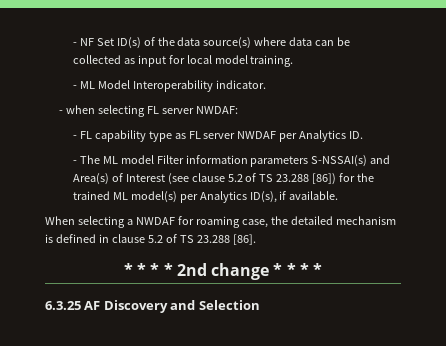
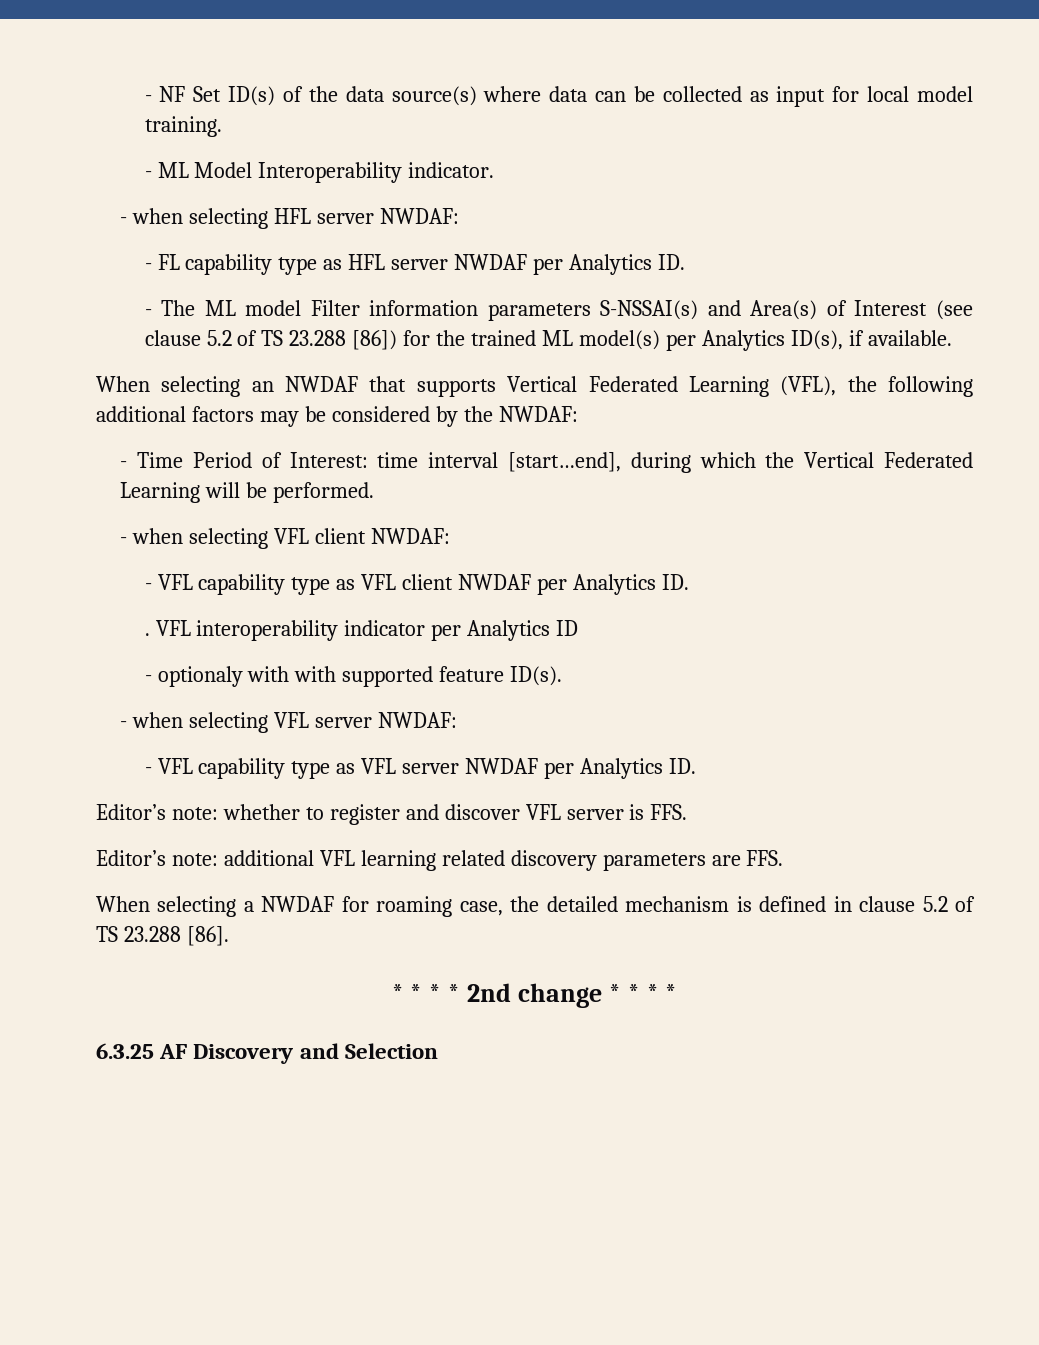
- - when selecting FL server NWDAF:
+ - when selecting HFL server NWDAF:
- - FL capability type as FL server NWDAF per Analytics ID.
+ - FL capability type as HFL server NWDAF per Analytics ID.
+ When selecting an NWDAF that supports Vertical Federated Learning (VFL), the following additional factors may be considered by the NWDAF:
+ - Time Period of Interest: time interval [start…end], during which the Vertical Federated Learning will be performed.
+ - when selecting VFL client NWDAF:
+ - VFL capability type as VFL client NWDAF per Analytics ID.
+ . VFL interoperability indicator per Analytics ID
+ - optionaly with with supported feature ID(s).
+ - when selecting VFL server NWDAF:
+ - VFL capability type as VFL server NWDAF per Analytics ID.
+ Editor’s note: whether to register and discover VFL server is FFS.
+ Editor’s note: additional VFL learning related discovery parameters are FFS.

